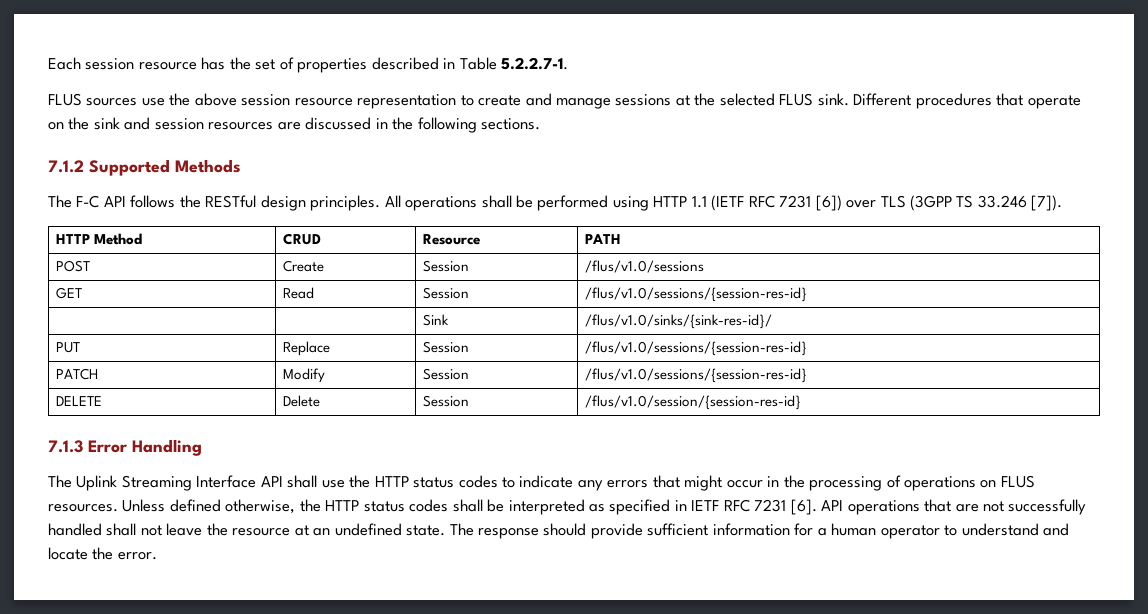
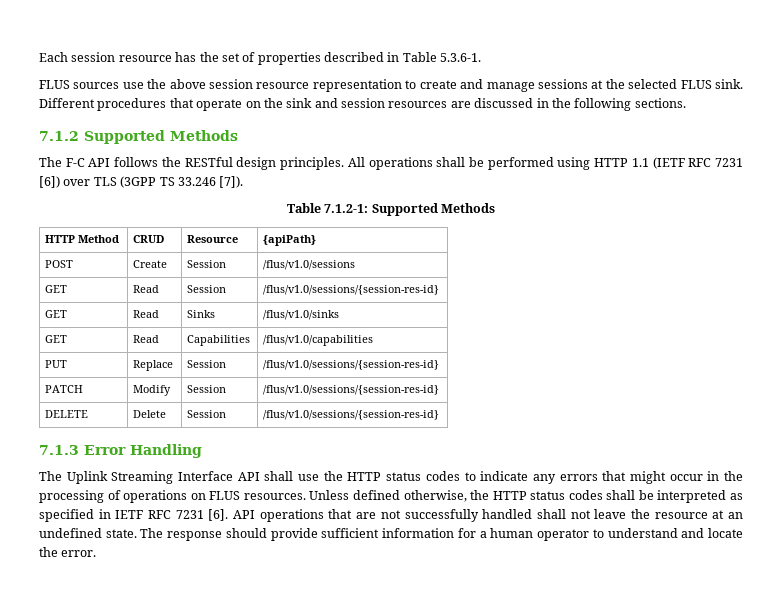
- Each session resource has the set of properties described in Table 5.2.2.7-1.
+ Each session resource has the set of properties described in Table 5.3.6-1.
+ Table 7.1.2-1: Supported Methods
- HTTP Method | CRUD | Resource | PATH
+ HTTP Method | CRUD | Resource | {apiPath}
- | | Sink | /flus/v1.0/sinks/{sink-res-id}/
+ GET | Read | Sinks | /flus/v1.0/sinks
+ GET | Read | Capabilities | /flus/v1.0/capabilities
- DELETE | Delete | Session | /flus/v1.0/session/{session-res-id}
+ DELETE | Delete | Session | /flus/v1.0/sessions/{session-res-id}

